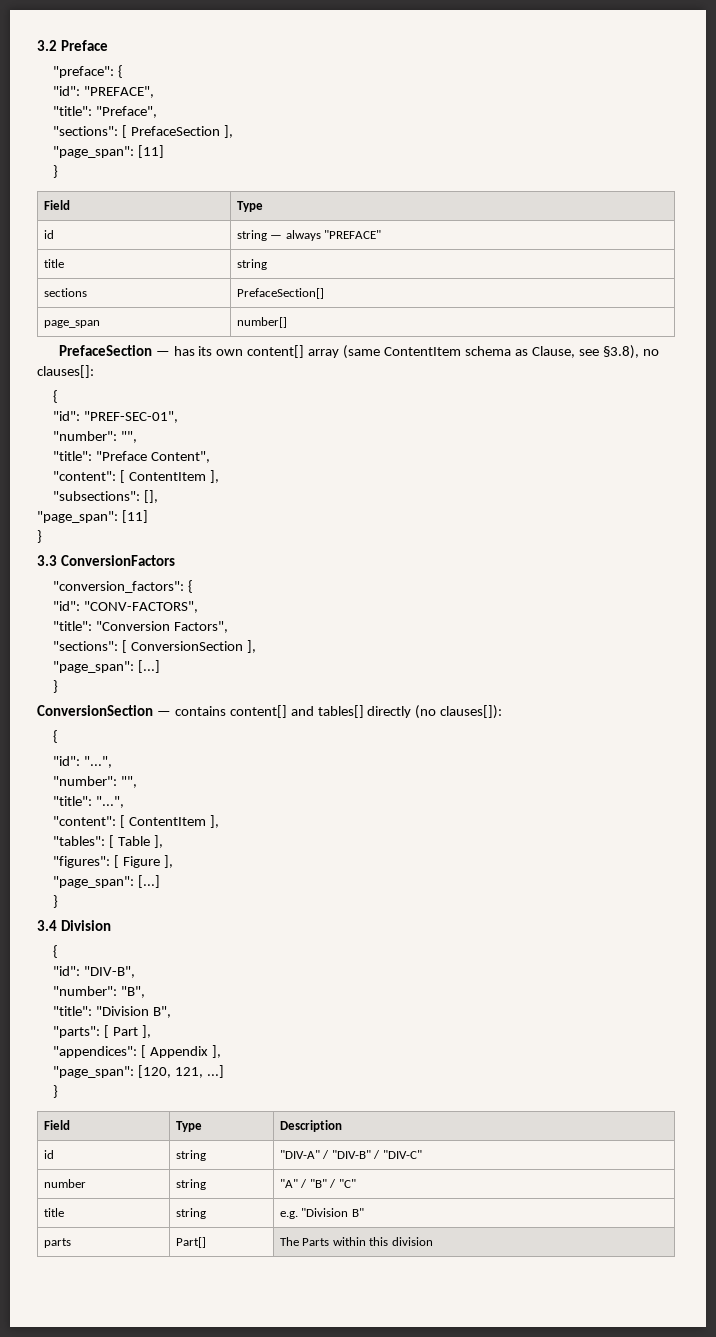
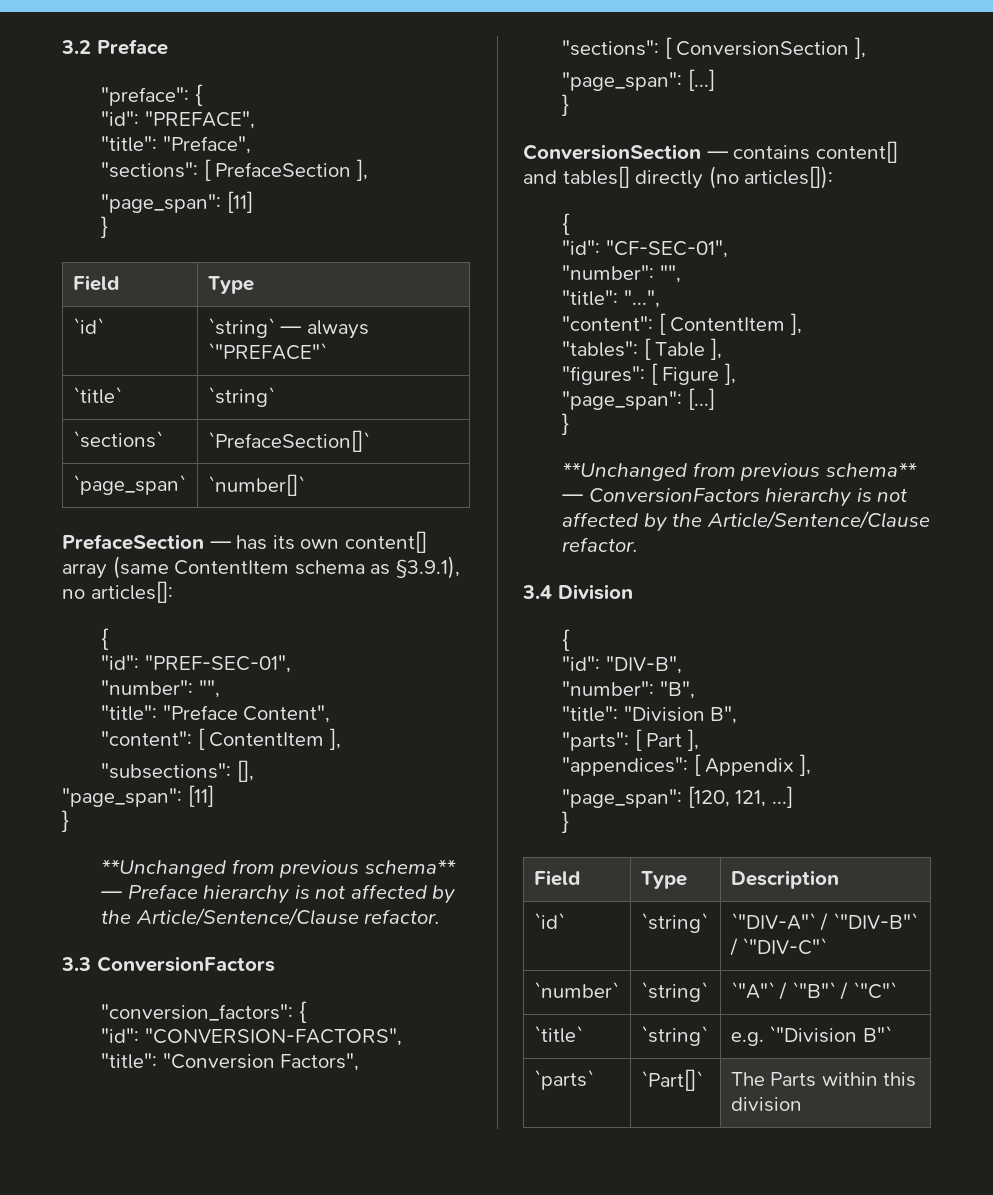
- id | string — always "PREFACE"
- title | string
- sections | PrefaceSection[]
- page_span | number[]
+ `id` | `string` — always `"PREFACE"`
+ `title` | `string`
+ `sections` | `PrefaceSection[]`
+ `page_span` | `number[]`
- PrefaceSection — has its own content[] array (same ContentItem schema as Clause, see §3.8), no clauses[]:
+ PrefaceSection — has its own content[] array (same ContentItem schema as §3.9.1), no articles[]:
+ **Unchanged from previous schema** — Preface hierarchy is not affected by the Article/Sentence/Clause refactor.
- "id": "CONV-FACTORS",
+ "id": "CONVERSION-FACTORS",
- ConversionSection — contains content[] and tables[] directly (no clauses[]):
+ ConversionSection — contains content[] and tables[] directly (no articles[]):
  {
- "id": "...",
+ "id": "CF-SEC-01",
+ **Unchanged from previous schema** — ConversionFactors hierarchy is not affected by the Article/Sentence/Clause refactor.
- id | string | "DIV-A" / "DIV-B" / "DIV-C"
- number | string | "A" / "B" / "C"
- title | string | e.g. "Division B"
- parts | Part[] | The Parts within this division
+ `id` | `string` | `"DIV-A"` / `"DIV-B"` / `"DIV-C"`
+ `number` | `string` | `"A"` / `"B"` / `"C"`
+ `title` | `string` | e.g. `"Division B"`
+ `parts` | `Part[]` | The Parts within this division

